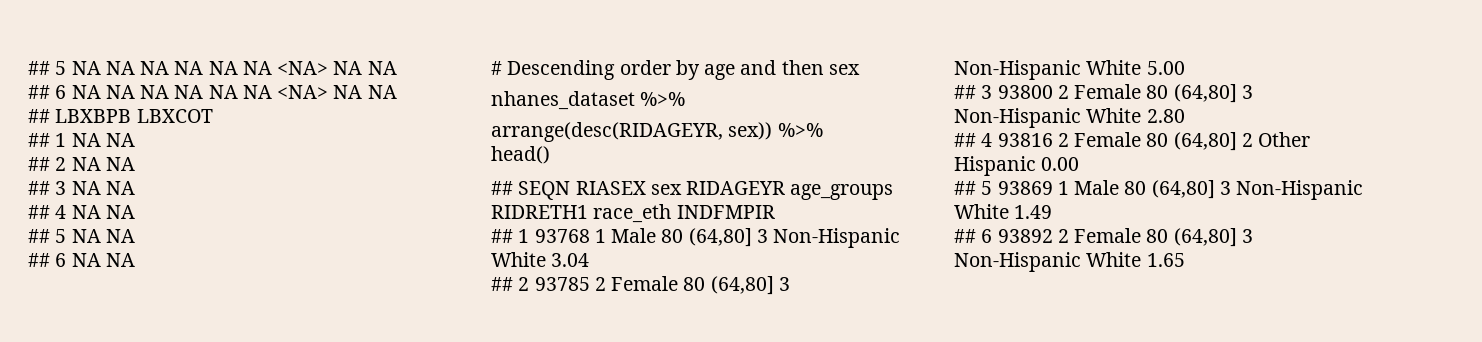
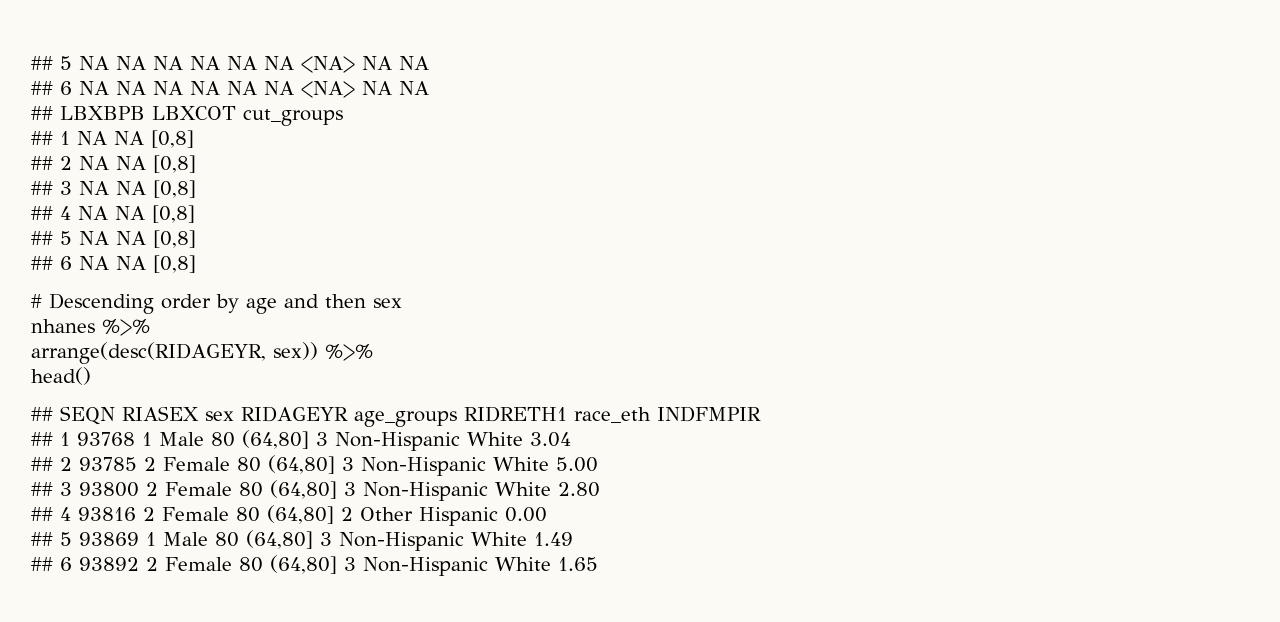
- ## LBXBPB LBXCOT
+ ## LBXBPB LBXCOT cut_groups
- ## 1 NA NA
+ ## 1 NA NA [0,8]
- ## 2 NA NA
+ ## 2 NA NA [0,8]
- ## 3 NA NA
+ ## 3 NA NA [0,8]
- ## 4 NA NA
- ## 5 NA NA
- ## 6 NA NA
+ ## 4 NA NA [0,8]
+ ## 5 NA NA [0,8]
+ ## 6 NA NA [0,8]
- nhanes_dataset %>%
+ nhanes %>%

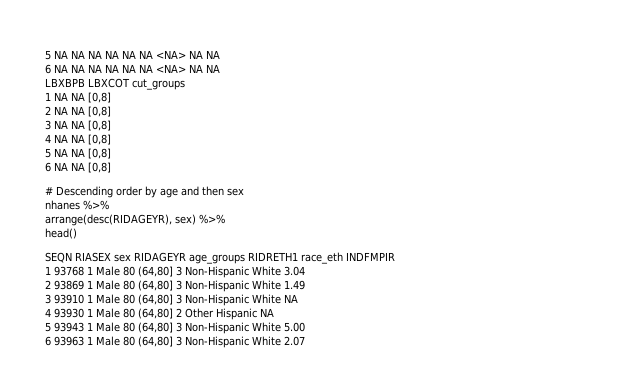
- ## 5 NA NA NA NA NA NA <NA> NA NA
+ 5 NA NA NA NA NA NA <NA> NA NA
- ## 6 NA NA NA NA NA NA <NA> NA NA
+ 6 NA NA NA NA NA NA <NA> NA NA
- ## LBXBPB LBXCOT cut_groups
+ LBXBPB LBXCOT cut_groups
- ## 1 NA NA [0,8]
+ 1 NA NA [0,8]
- ## 2 NA NA [0,8]
+ 2 NA NA [0,8]
- ## 3 NA NA [0,8]
+ 3 NA NA [0,8]
- ## 4 NA NA [0,8]
+ 4 NA NA [0,8]
- ## 5 NA NA [0,8]
+ 5 NA NA [0,8]
- ## 6 NA NA [0,8]
+ 6 NA NA [0,8]
- arrange(desc(RIDAGEYR, sex)) %>%
+ arrange(desc(RIDAGEYR), sex) %>%
- ## SEQN RIASEX sex RIDAGEYR age_groups RIDRETH1 race_eth INDFMPIR
+ SEQN RIASEX sex RIDAGEYR age_groups RIDRETH1 race_eth INDFMPIR
- ## 1 93768 1 Male 80 (64,80] 3 Non-Hispanic White 3.04
+ 1 93768 1 Male 80 (64,80] 3 Non-Hispanic White 3.04
- ## 2 93785 2 Female 80 (64,80] 3 Non-Hispanic White 5.00
- ## 3 93800 2 Female 80 (64,80] 3 Non-Hispanic White 2.80
- ## 4 93816 2 Female 80 (64,80] 2 Other Hispanic 0.00
- ## 5 93869 1 Male 80 (64,80] 3 Non-Hispanic White 1.49
+ 2 93869 1 Male 80 (64,80] 3 Non-Hispanic White 1.49
- ## 6 93892 2 Female 80 (64,80] 3 Non-Hispanic White 1.65
+ 3 93910 1 Male 80 (64,80] 3 Non-Hispanic White NA
+ 4 93930 1 Male 80 (64,80] 2 Other Hispanic NA
+ 5 93943 1 Male 80 (64,80] 3 Non-Hispanic White 5.00
+ 6 93963 1 Male 80 (64,80] 3 Non-Hispanic White 2.07

